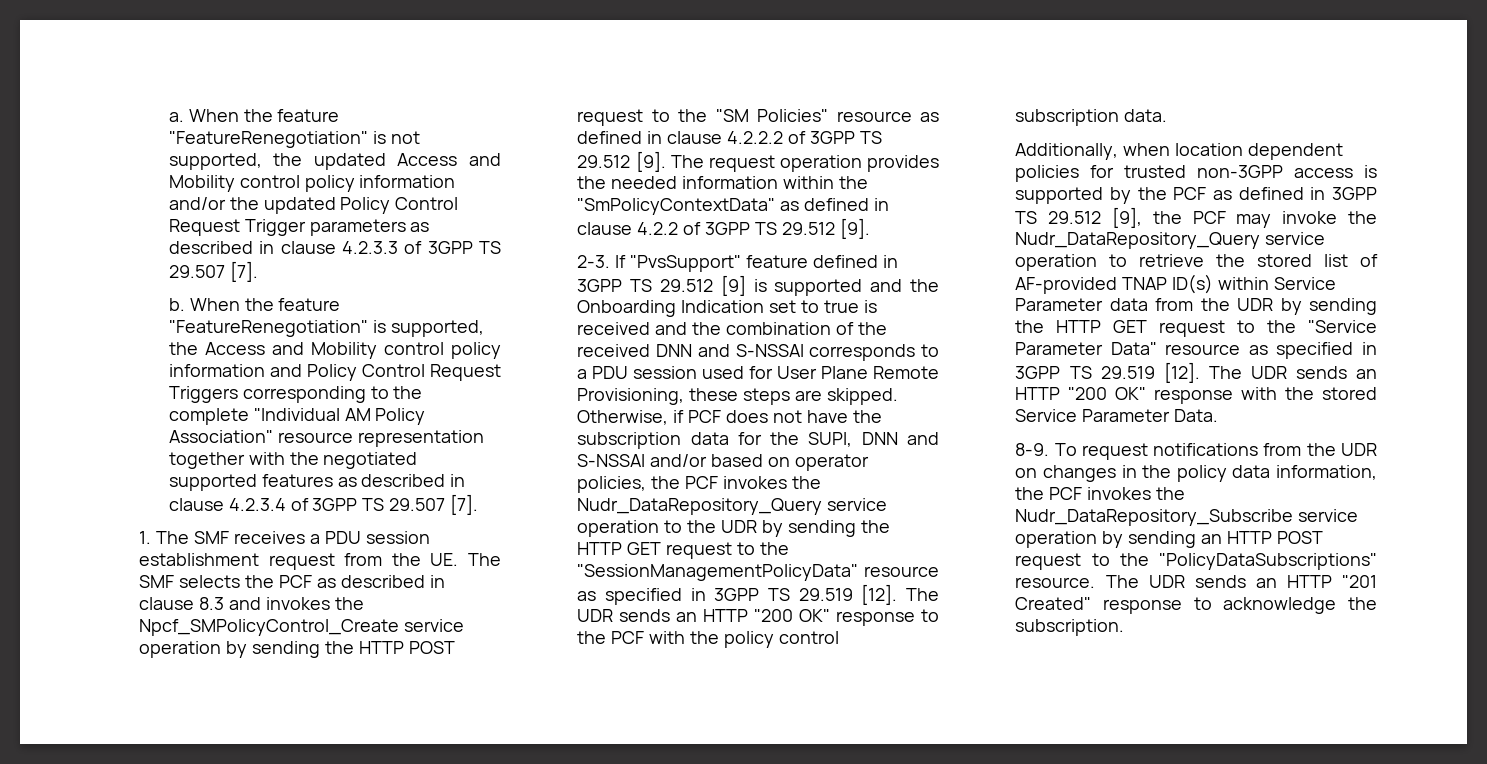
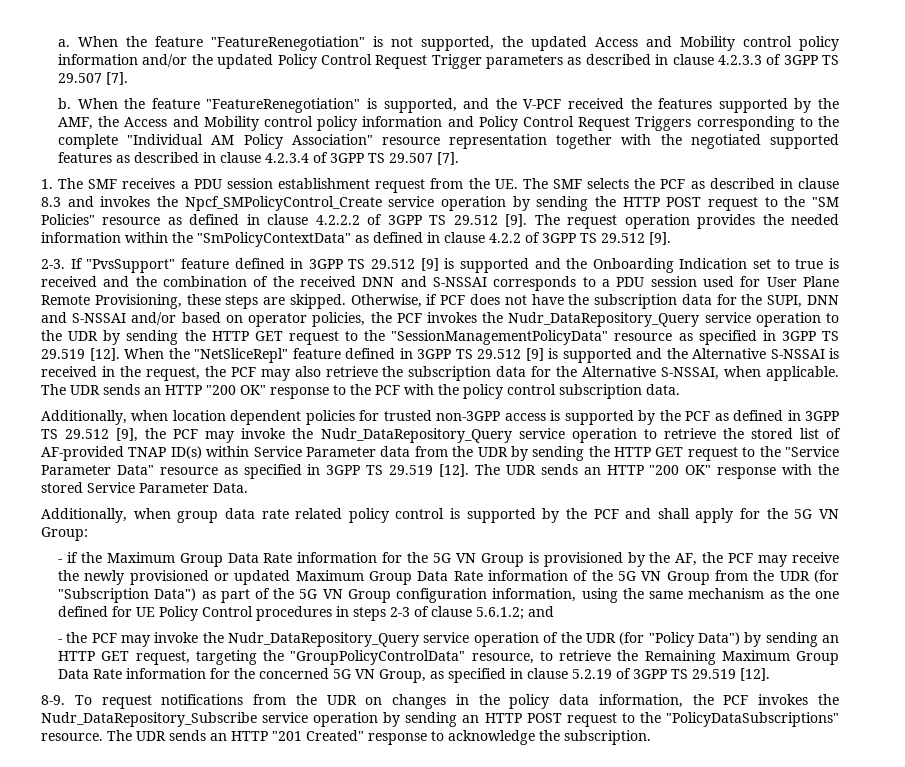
- When the feature "FeatureRenegotiation" is supported, the Access and Mobility control policy information and Policy Control Request Triggers corresponding to the complete "Individual AM Policy Association" resource representation together with the negotiated supported features as described in clause 4.2.3.4 of 3GPP TS 29.507 [7].
+ When the feature "FeatureRenegotiation" is supported, and the V-PCF received the features supported by the AMF, the Access and Mobility control policy information and Policy Control Request Triggers corresponding to the complete "Individual AM Policy Association" resource representation together with the negotiated supported features as described in clause 4.2.3.4 of 3GPP TS 29.507 [7].
+ When the "NetSliceRepl" feature defined in 3GPP TS 29.512 [9] is supported and the Alternative S-NSSAI is received in the request, the PCF may also retrieve the subscription data for the Alternative S-NSSAI, when applicable.
+ Additionally, when group data rate related policy control is supported by the PCF and shall apply for the 5G VN Group:
+ - if the Maximum Group Data Rate information for the 5G VN Group is provisioned by the AF, the PCF may receive the newly provisioned or updated Maximum Group Data Rate information of the 5G VN Group from the UDR (for "Subscription Data") as part of the 5G VN Group configuration information, using the same mechanism as the one defined for UE Policy Control procedures in steps 2-3 of clause 5.6.1.2; and
+ - the PCF may invoke the Nudr_DataRepository_Query service operation of the UDR (for "Policy Data") by sending an HTTP GET request, targeting the "GroupPolicyControlData" resource, to retrieve the Remaining Maximum Group Data Rate information for the concerned 5G VN Group, as specified in clause 5.2.19 of 3GPP TS 29.519 [12].

